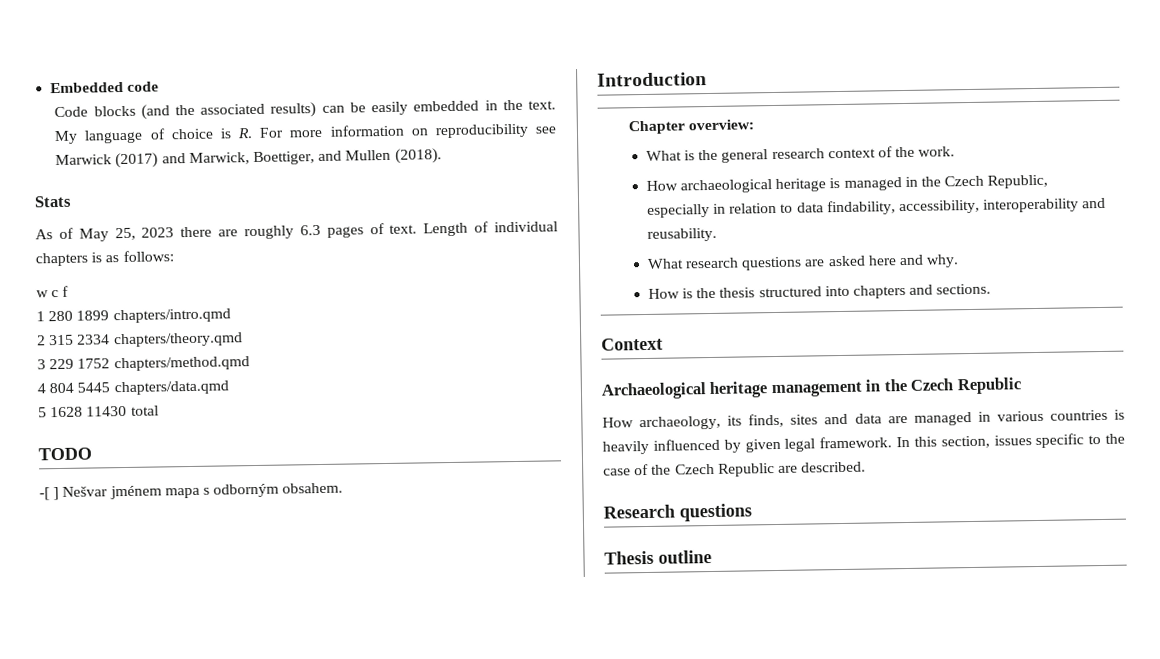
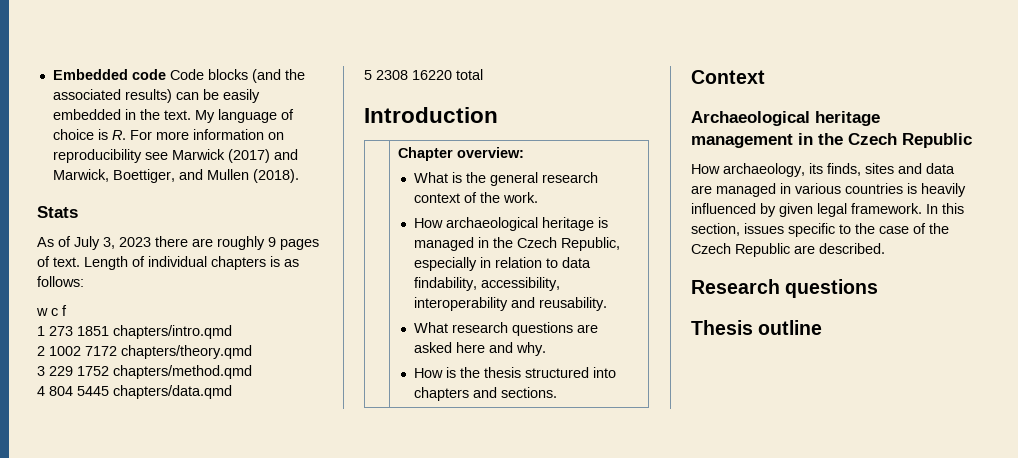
- Embedded code
- Code blocks (and the associated results) can be easily embedded in the text.
+ Embedded code Code blocks (and the associated results) can be easily embedded in the text.
- As of May 25, 2023 there are roughly 6.3 pages of text.
+ As of July 3, 2023 there are roughly 9 pages of text.
- 1 280 1899 chapters/intro.qmd
+ 1 273 1851 chapters/intro.qmd
- 2 315 2334 chapters/theory.qmd
+ 2 1002 7172 chapters/theory.qmd
- 5 1628 11430 total
+ 5 2308 16220 total
- TODO
- -[ ] Nešvar jménem mapa s odborným obsahem.

